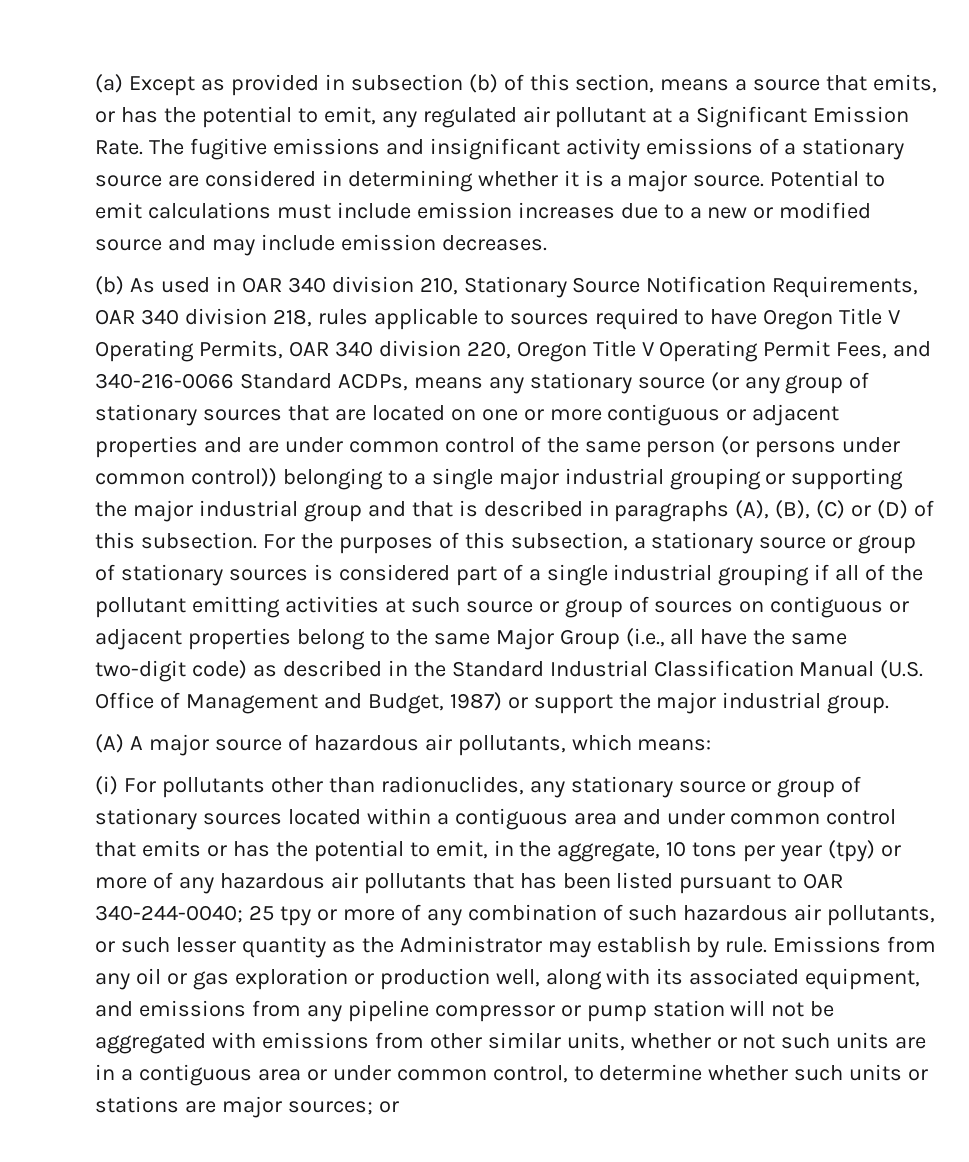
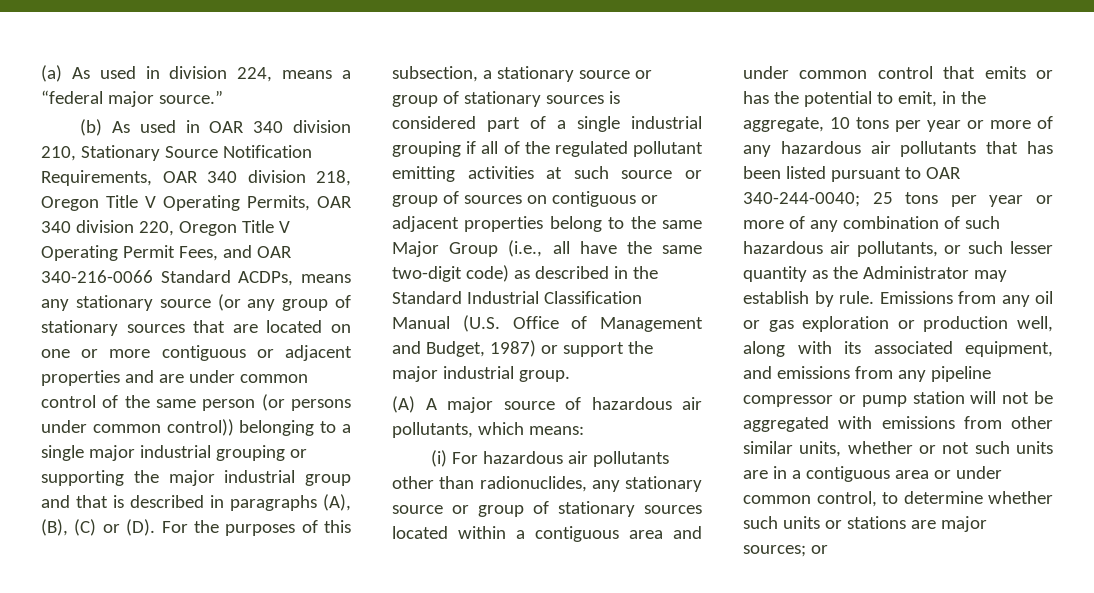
- (a) Except as provided in subsection (b) of this section, means a source that emits, or has the potential to emit, any regulated air pollutant at a Significant Emission Rate. The fugitive emissions and insignificant activity emissions of a stationary source are considered in determining whether it is a major source. Potential to emit calculations must include emission increases due to a new or modified source and may include emission decreases.
+ (a) As used in division 224, means a “federal major source.”
- (b) As used in OAR 340 division 210, Stationary Source Notification Requirements, OAR 340 division 218, rules applicable to sources required to have Oregon Title V Operating Permits, OAR 340 division 220, Oregon Title V Operating Permit Fees, and 340-216-0066 Standard ACDPs, means any stationary source (or any group of stationary sources that are located on one or more contiguous or adjacent properties and are under common control of the same person (or persons under common control)) belonging to a single major industrial grouping or supporting the major industrial group and that is described in paragraphs (A), (B), (C) or (D) of this subsection. For the purposes of this subsection, a stationary source or group of stationary sources is considered part of a single industrial grouping if all of the pollutant emitting activities at such source or group of sources on contiguous or adjacent properties belong to the same Major Group (i.e., all have the same two-digit code) as described in the Standard Industrial Classification Manual (U.S. Office of Management and Budget, 1987) or support the major industrial group.
+ (b) As used in OAR 340 division 210, Stationary Source Notification Requirements, OAR 340 division 218, Oregon Title V Operating Permits, OAR 340 division 220, Oregon Title V Operating Permit Fees, and OAR 340-216-0066 Standard ACDPs, means any stationary source (or any group of stationary sources that are located on one or more contiguous or adjacent properties and are under common control of the same person (or persons under common control)) belonging to a single major industrial grouping or supporting the major industrial group and that is described in paragraphs (A), (B), (C) or (D). For the purposes of this subsection, a stationary source or group of stationary sources is considered part of a single industrial grouping if all of the regulated pollutant emitting activities at such source or group of sources on contiguous or adjacent properties belong to the same Major Group (i.e., all have the same two-digit code) as described in the Standard Industrial Classification Manual (U.S. Office of Management and Budget, 1987) or support the major industrial group.
- (i) For pollutants other than radionuclides, any stationary source or group of stationary sources located within a contiguous area and under common control that emits or has the potential to emit, in the aggregate, 10 tons per year (tpy) or more of any hazardous air pollutants that has been listed pursuant to OAR 340-244-0040;
+ (i) For hazardous air pollutants other than radionuclides, any stationary source or group of stationary sources located within a contiguous area and under common control that emits or has the potential to emit, in the aggregate, 10 tons per year or more of any hazardous air pollutants that has been listed pursuant to OAR 340-244-0040;
- 25 tpy or more of any combination of such hazardous air pollutants, or such lesser quantity as the Administrator may establish by rule.
+ 25 tons per year or more of any combination of such hazardous air pollutants, or such lesser quantity as the Administrator may establish by rule.

